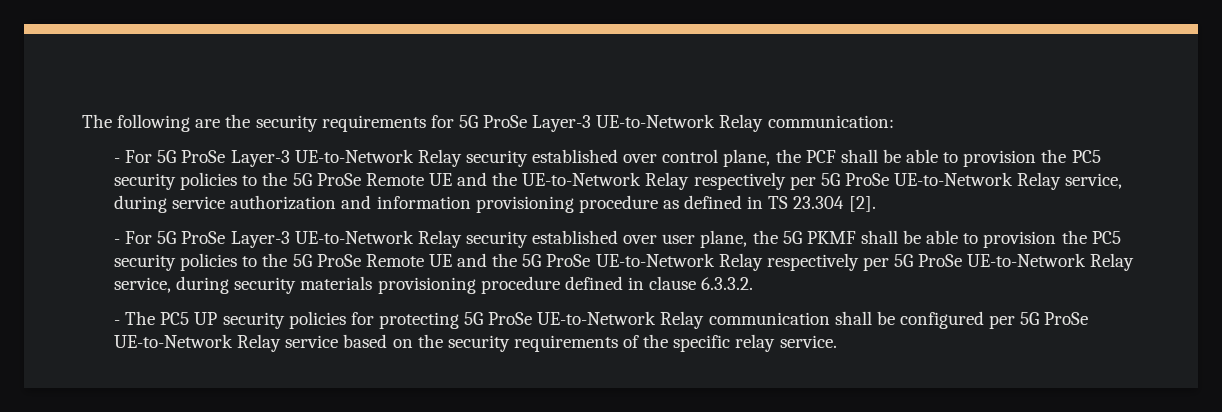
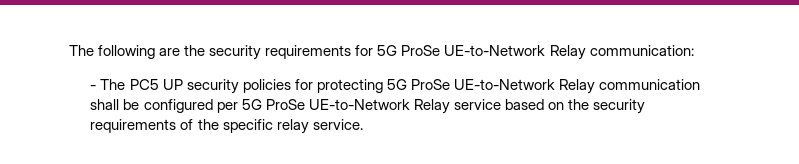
- The following are the security requirements for 5G ProSe Layer-3 UE-to-Network Relay communication:
+ The following are the security requirements for 5G ProSe UE-to-Network Relay communication:
- - For 5G ProSe Layer-3 UE-to-Network Relay security established over control plane, the PCF shall be able to provision the PC5 security policies to the 5G ProSe Remote UE and the UE-to-Network Relay respectively per 5G ProSe UE-to-Network Relay service, during service authorization and information provisioning procedure as defined in TS 23.304 [2].
- - For 5G ProSe Layer-3 UE-to-Network Relay security established over user plane, the 5G PKMF shall be able to provision the PC5 security policies to the 5G ProSe Remote UE and the 5G ProSe UE-to-Network Relay respectively per 5G ProSe UE-to-Network Relay service, during security materials provisioning procedure defined in clause 6.3.3.2.

